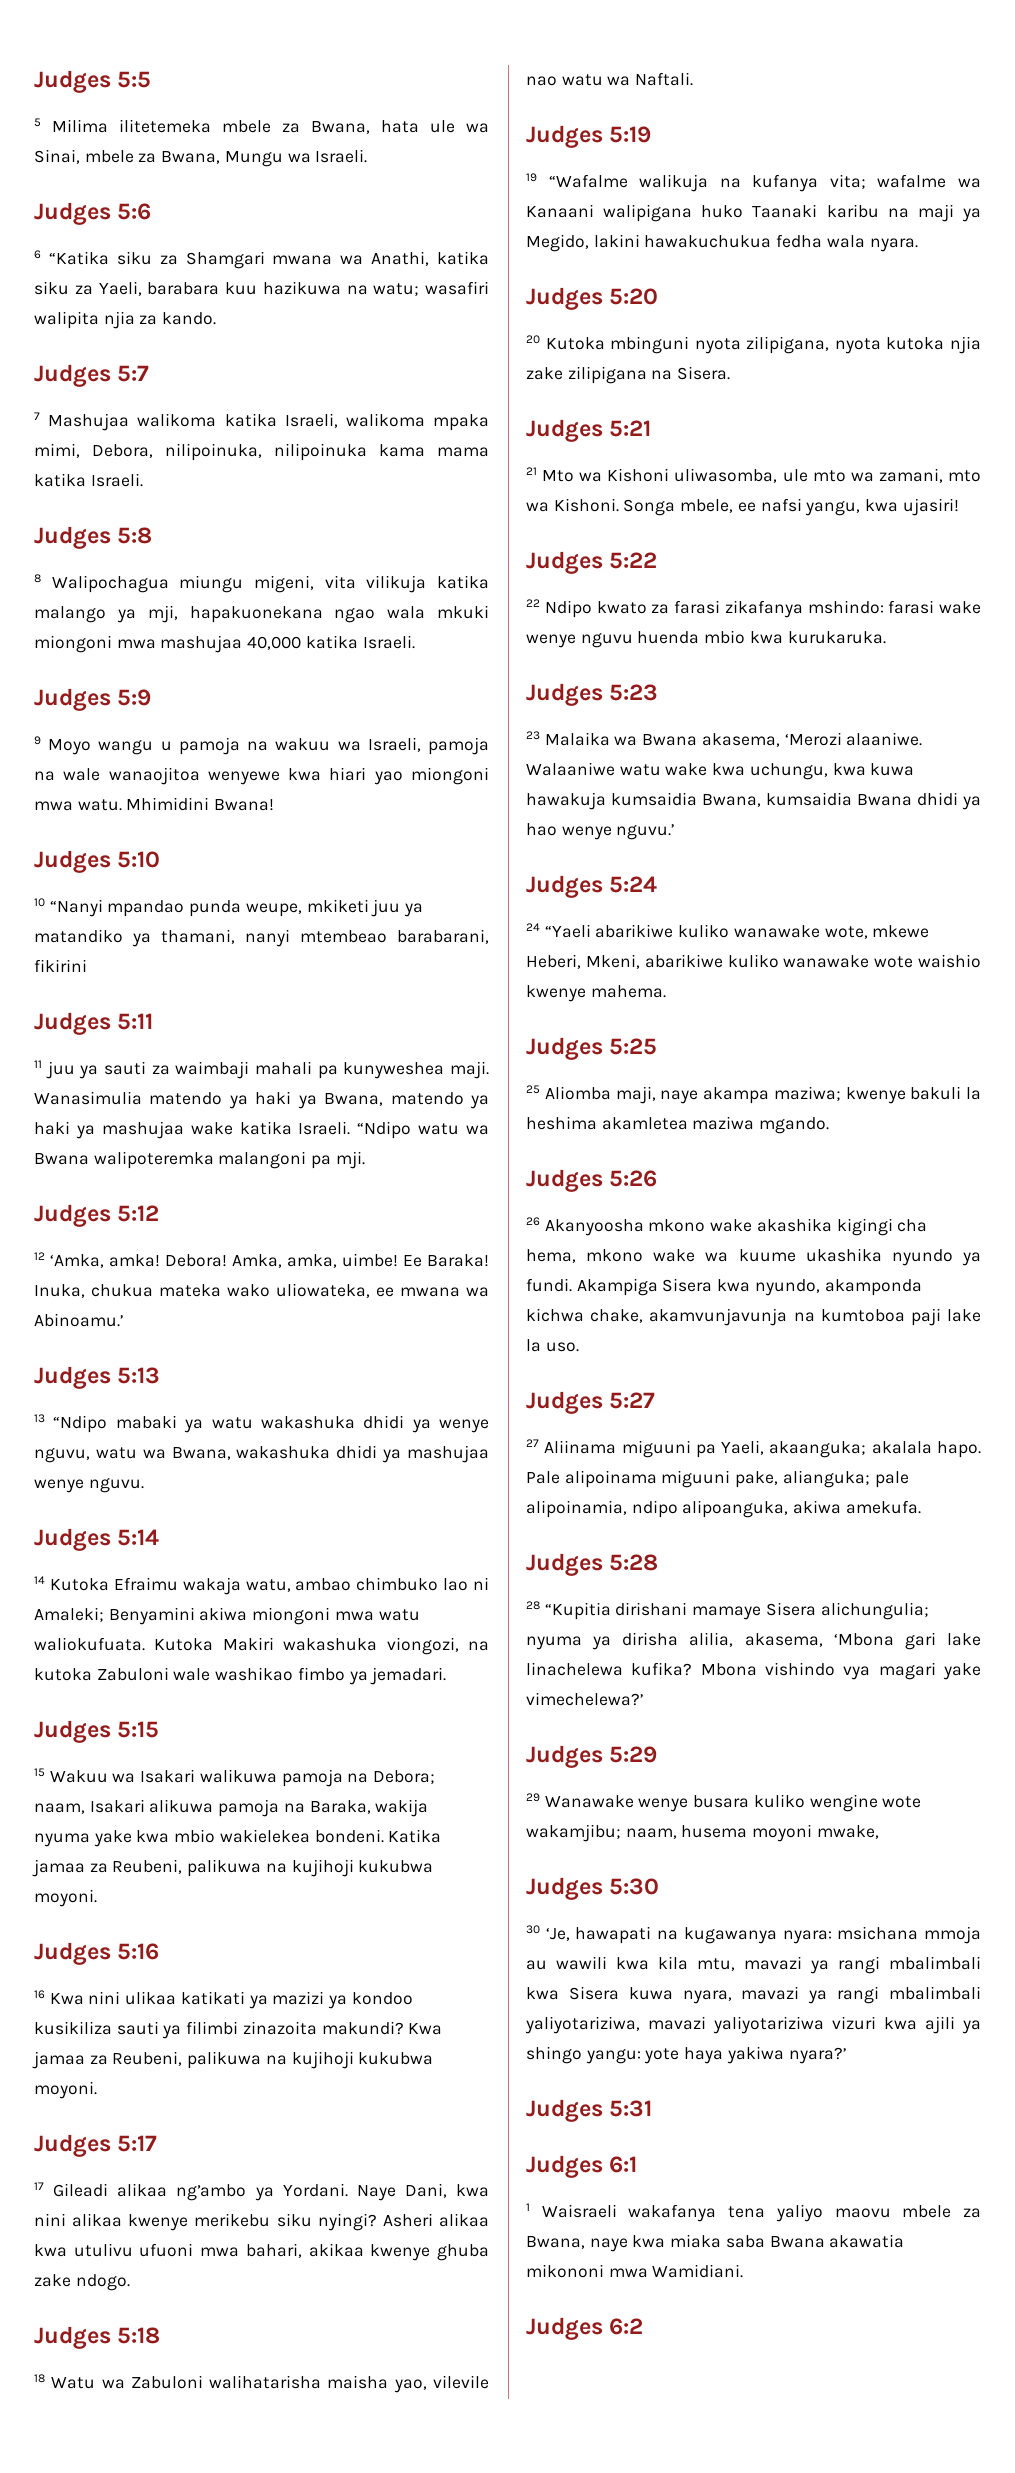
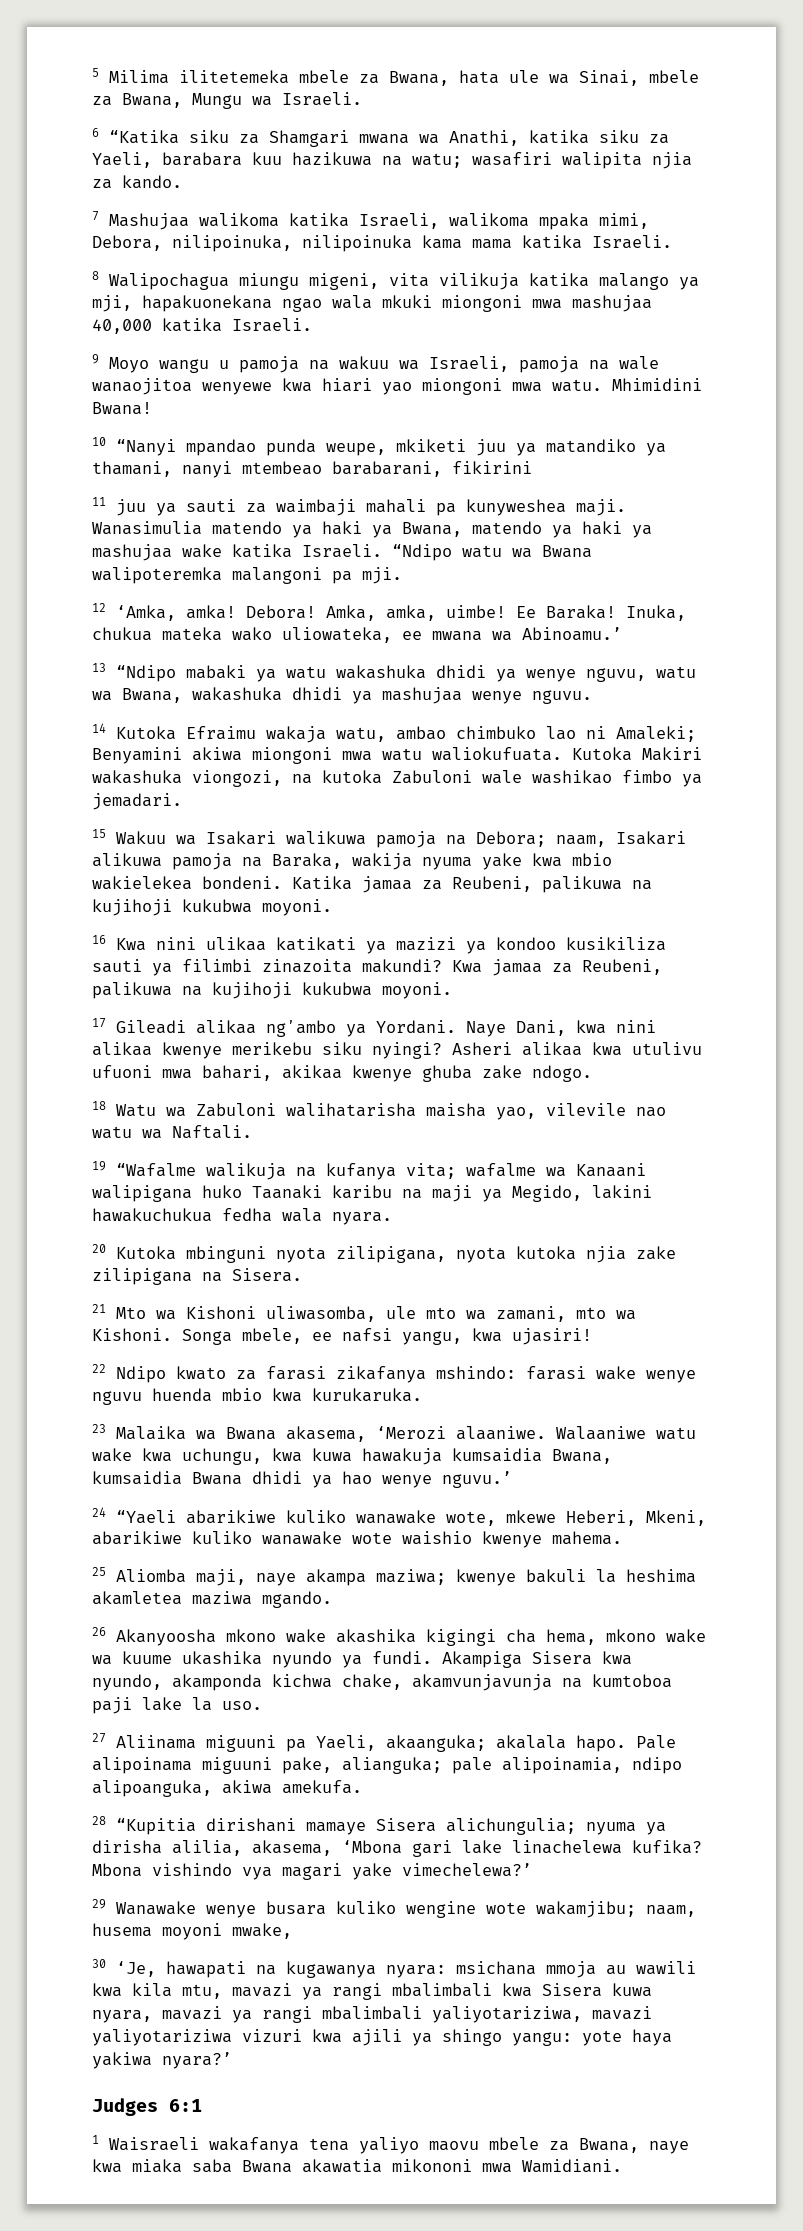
- Judges 5:5
- Judges 5:6
- Judges 5:7
- Judges 5:8
- Judges 5:9
- Judges 5:10
- Judges 5:11
- Judges 5:12
- Judges 5:13
- Judges 5:14
- Judges 5:15
- Judges 5:16
- Judges 5:17
- Judges 5:18
- Judges 5:19
- Judges 5:20
- Judges 5:21
- Judges 5:22
- Judges 5:23
- Judges 5:24
- Judges 5:25
- Judges 5:26
- Judges 5:27
- Judges 5:28
- Judges 5:29
- Judges 5:30
- Judges 5:31
- Judges 6:2

